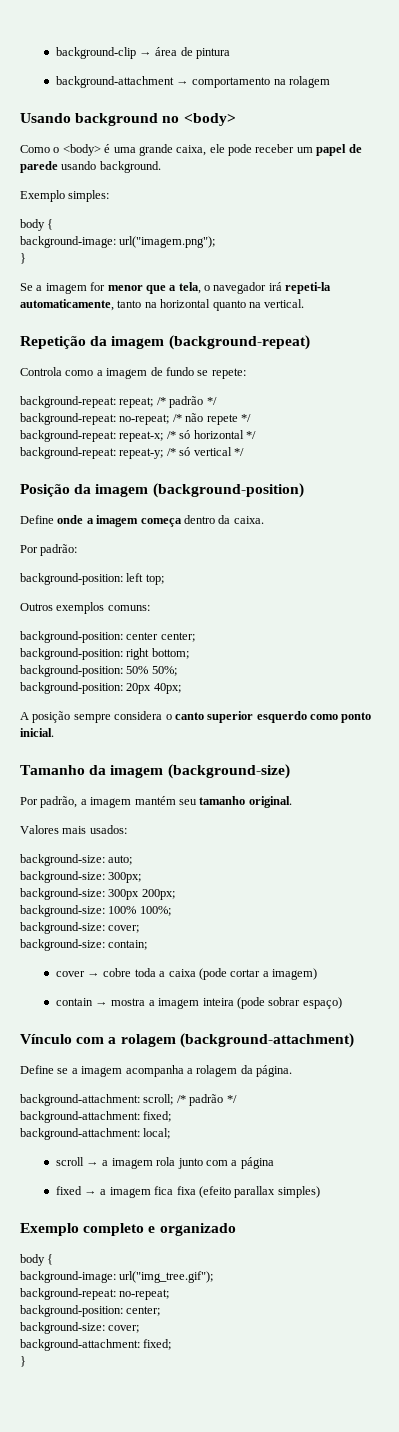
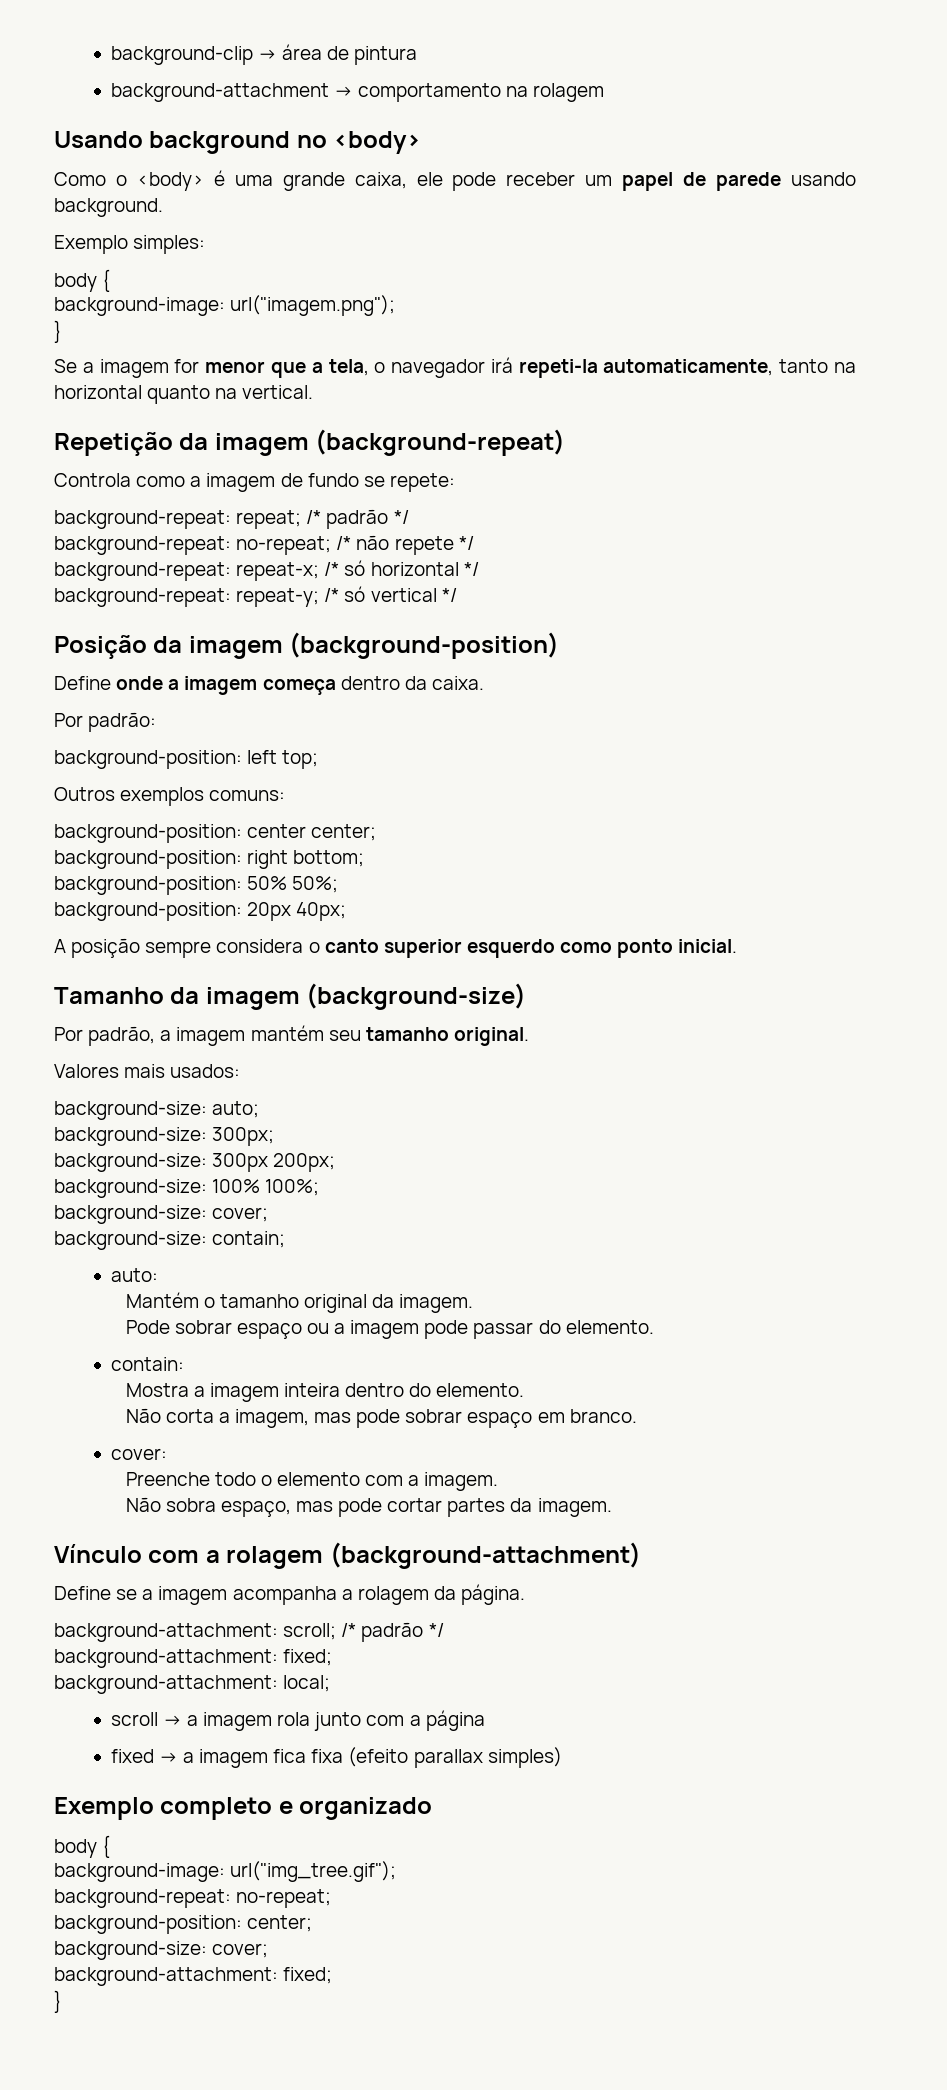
- cover → cobre toda a caixa (pode cortar a imagem)
- contain → mostra a imagem inteira (pode sobrar espaço)
+ auto:
+ Mantém o tamanho original da imagem.
+ Pode sobrar espaço ou a imagem pode passar do elemento.
+ contain:
+ Mostra a imagem inteira dentro do elemento.
+ Não corta a imagem, mas pode sobrar espaço em branco.
+ cover:
+ Preenche todo o elemento com a imagem.
+ Não sobra espaço, mas pode cortar partes da imagem.

